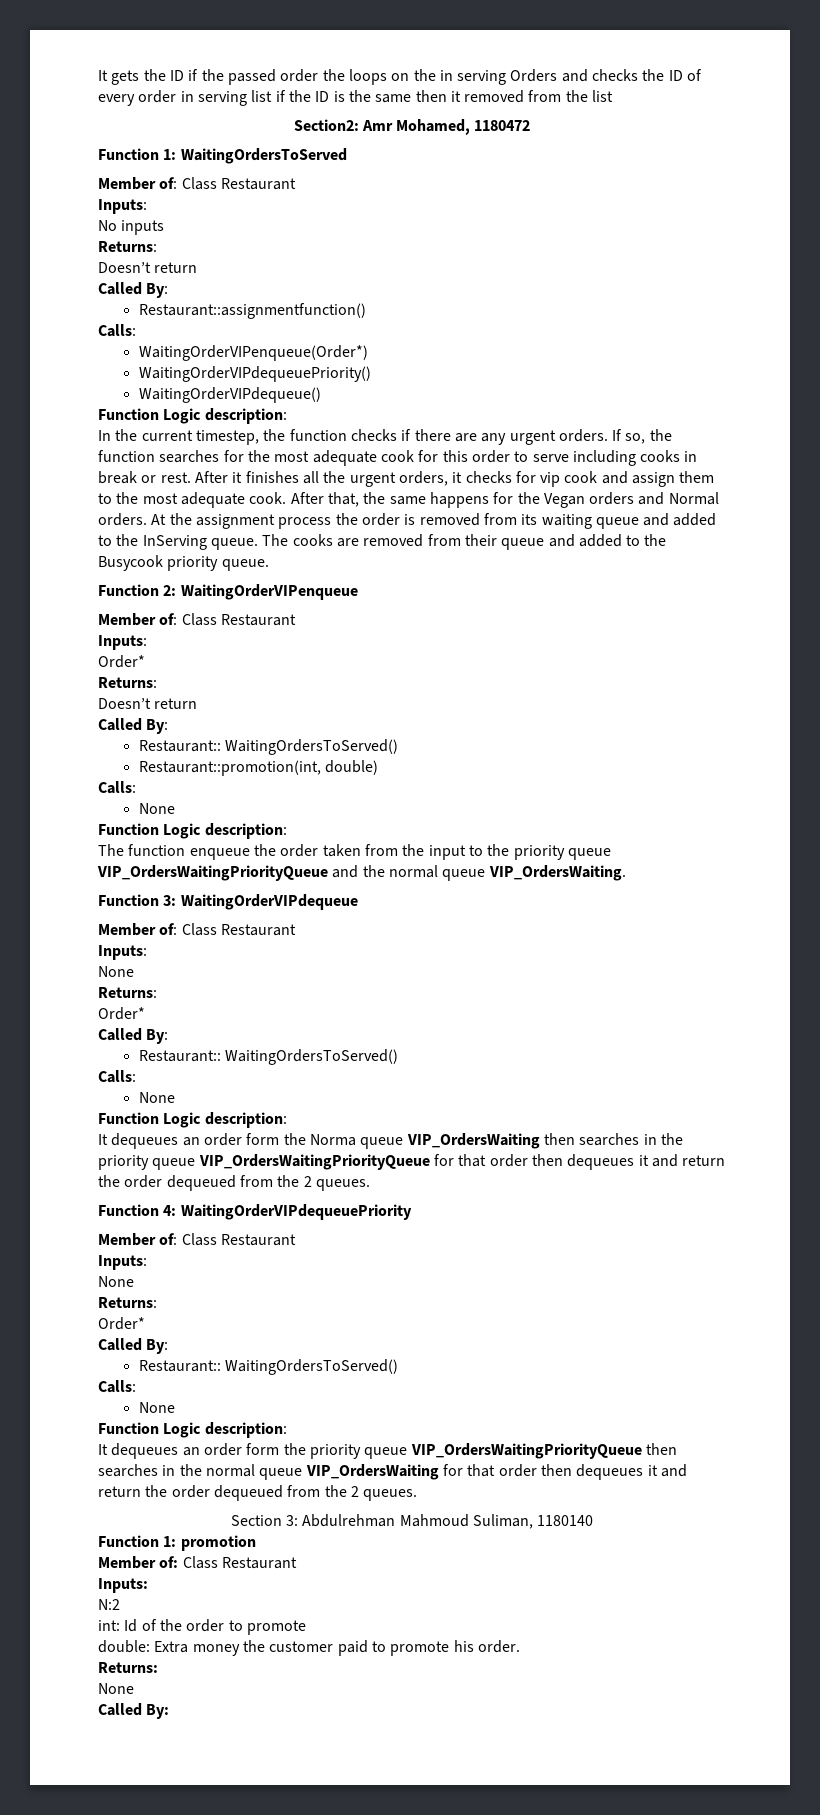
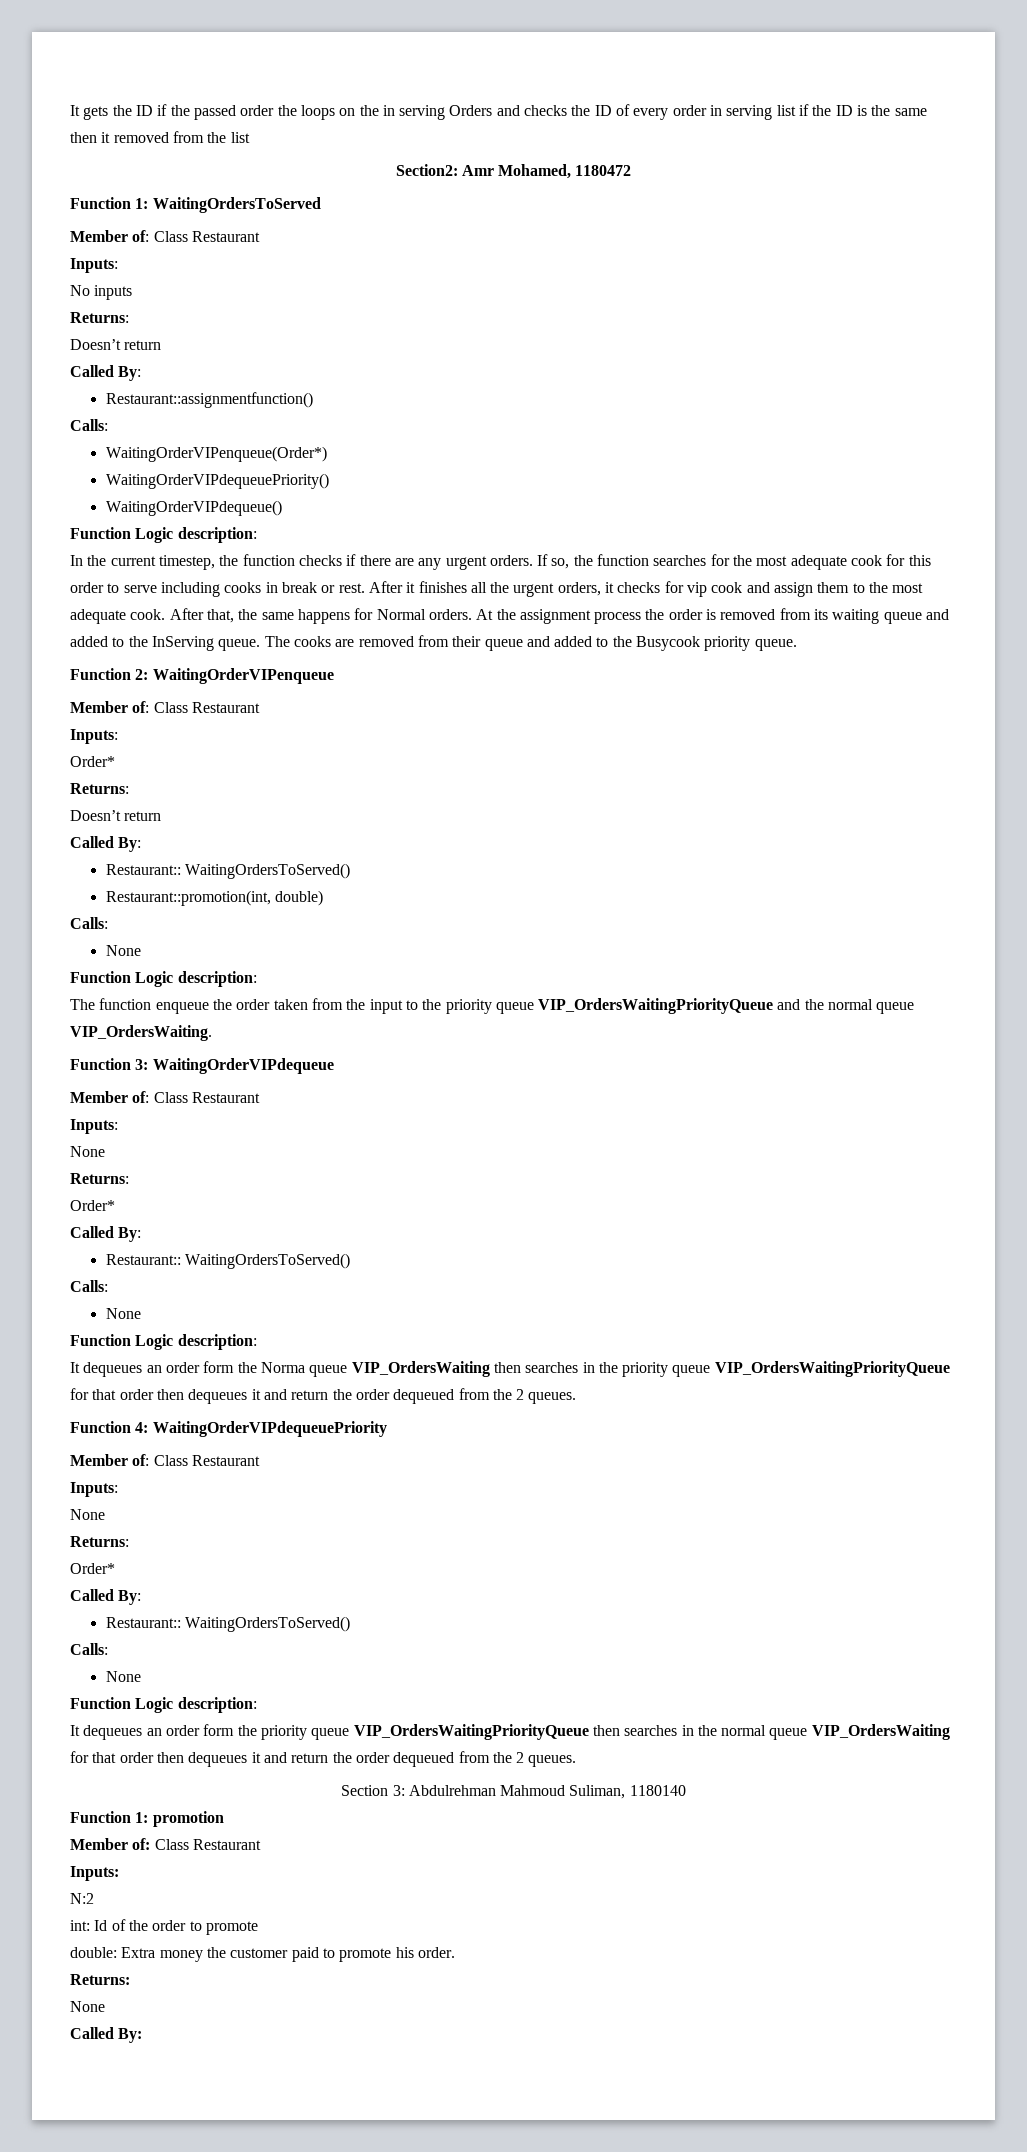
- After that, the same happens for the Vegan orders and Normal orders.
+ After that, the same happens for Normal orders.

